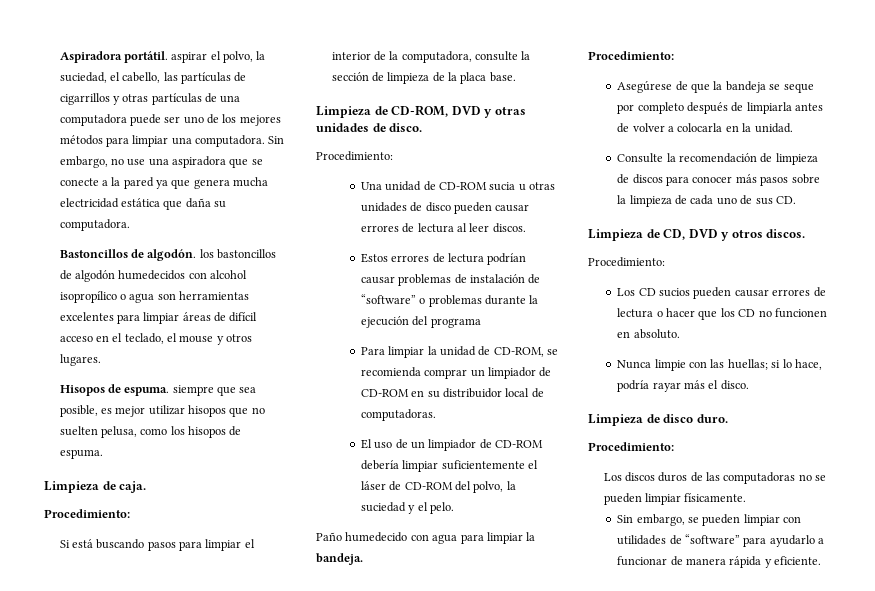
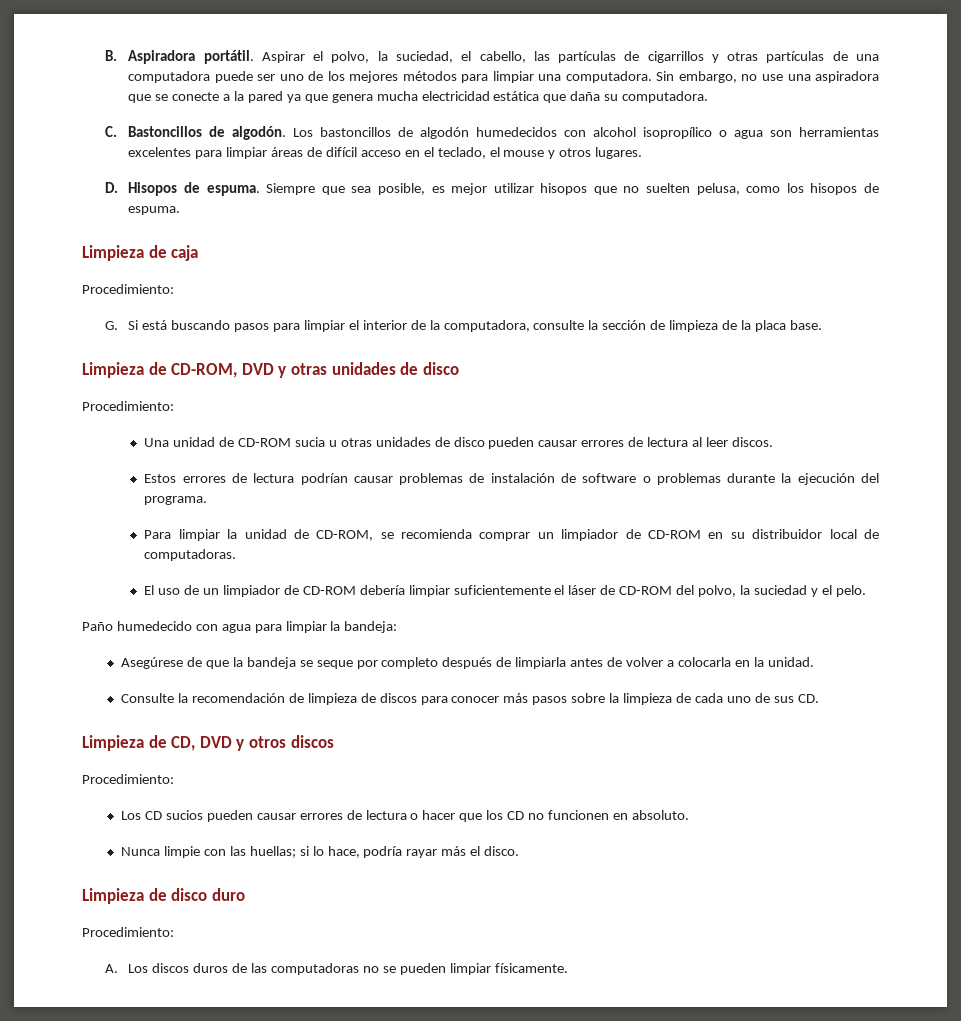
- Aspiradora portátil. aspirar el polvo, la suciedad, el cabello, las partículas de cigarrillos y otras partículas de una computadora puede ser uno de los mejores métodos para limpiar una computadora.
+ B. Aspiradora portátil. Aspirar el polvo, la suciedad, el cabello, las partículas de cigarrillos y otras partículas de una computadora puede ser uno de los mejores métodos para limpiar una computadora.
- Bastoncillos de algodón. los bastoncillos de algodón humedecidos con alcohol isopropílico o agua son herramientas excelentes para limpiar áreas de difícil acceso en el teclado, el mouse y otros lugares.
+ C. Bastoncillos de algodón. Los bastoncillos de algodón humedecidos con alcohol isopropílico o agua son herramientas excelentes para limpiar áreas de difícil acceso en el teclado, el mouse y otros lugares.
- Hisopos de espuma. siempre que sea posible, es mejor utilizar hisopos que no suelten pelusa, como los hisopos de espuma.
+ D. Hisopos de espuma. Siempre que sea posible, es mejor utilizar hisopos que no suelten pelusa, como los hisopos de espuma.
- Limpieza de caja.
+ Limpieza de caja
  Procedimiento:
- Si está buscando pasos para limpiar el interior de la computadora, consulte la sección de limpieza de la placa base.
+ G. Si está buscando pasos para limpiar el interior de la computadora, consulte la sección de limpieza de la placa base.
- Limpieza de CD-ROM, DVD y otras unidades de disco.
+ Limpieza de CD-ROM, DVD y otras unidades de disco
- Estos errores de lectura podrían causar problemas de instalación de “software” o problemas durante la ejecución del programa
+ Estos errores de lectura podrían causar problemas de instalación de software o problemas durante la ejecución del programa.
- Paño humedecido con agua para limpiar la bandeja.
- Procedimiento:
+ Paño humedecido con agua para limpiar la bandeja:
- Limpieza de CD, DVD y otros discos.
+ Limpieza de CD, DVD y otros discos
- Limpieza de disco duro.
+ Limpieza de disco duro
  Procedimiento:
- Los discos duros de las computadoras no se pueden limpiar físicamente.
+ A. Los discos duros de las computadoras no se pueden limpiar físicamente.
- Sin embargo, se pueden limpiar con utilidades de “software” para ayudarlo a funcionar de manera rápida y eficiente.

